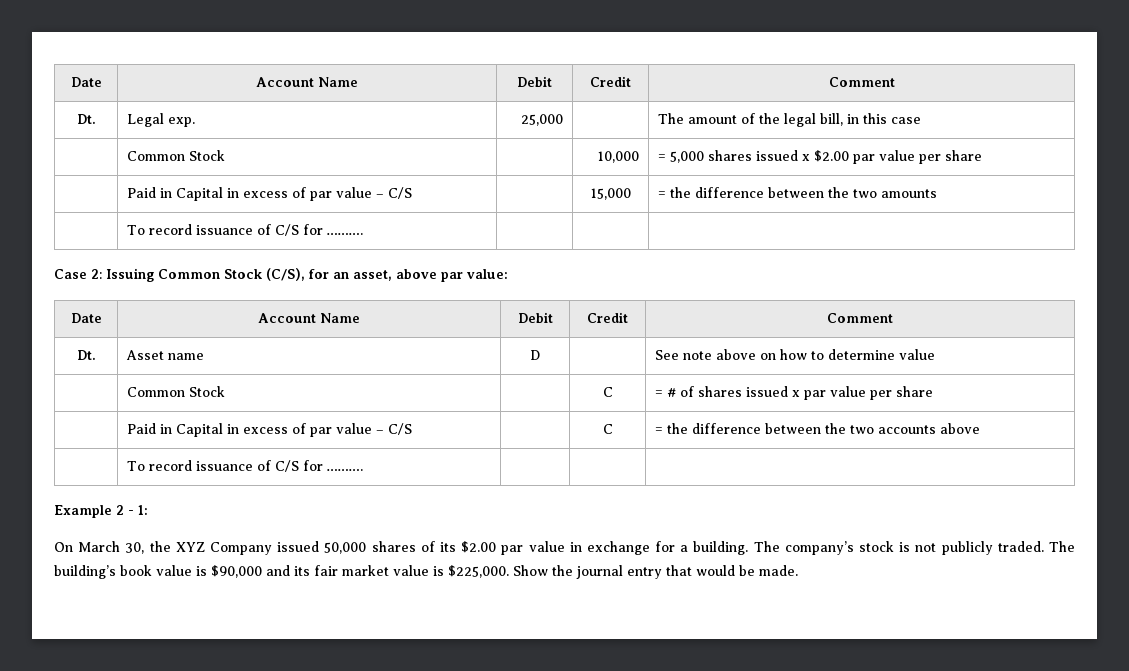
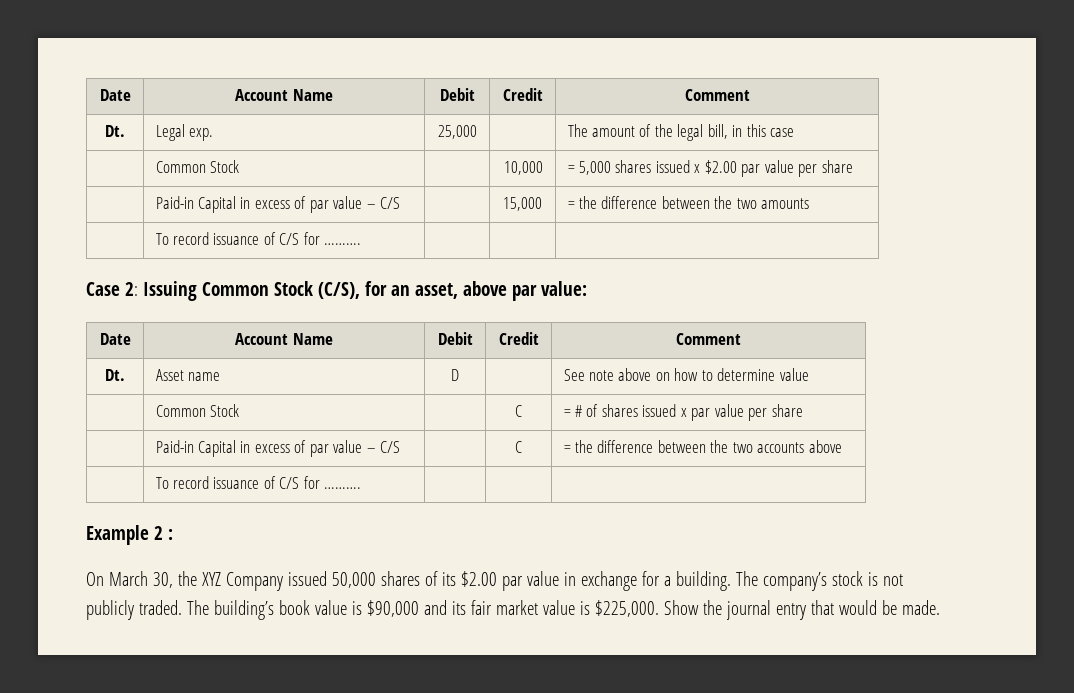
- | Paid in Capital in excess of par value – C/S | | 15,000 | = the difference between the two amounts
+ | Paid-in Capital in excess of par value – C/S | | 15,000 | = the difference between the two amounts
- | Paid in Capital in excess of par value – C/S | | C | = the difference between the two accounts above
+ | Paid-in Capital in excess of par value – C/S | | C | = the difference between the two accounts above
- Example 2 - 1:
+ Example 2 :

